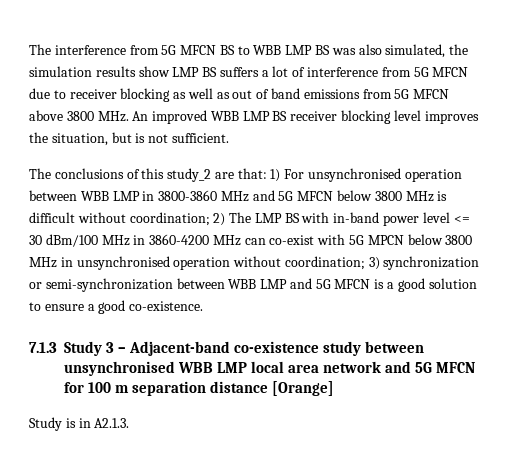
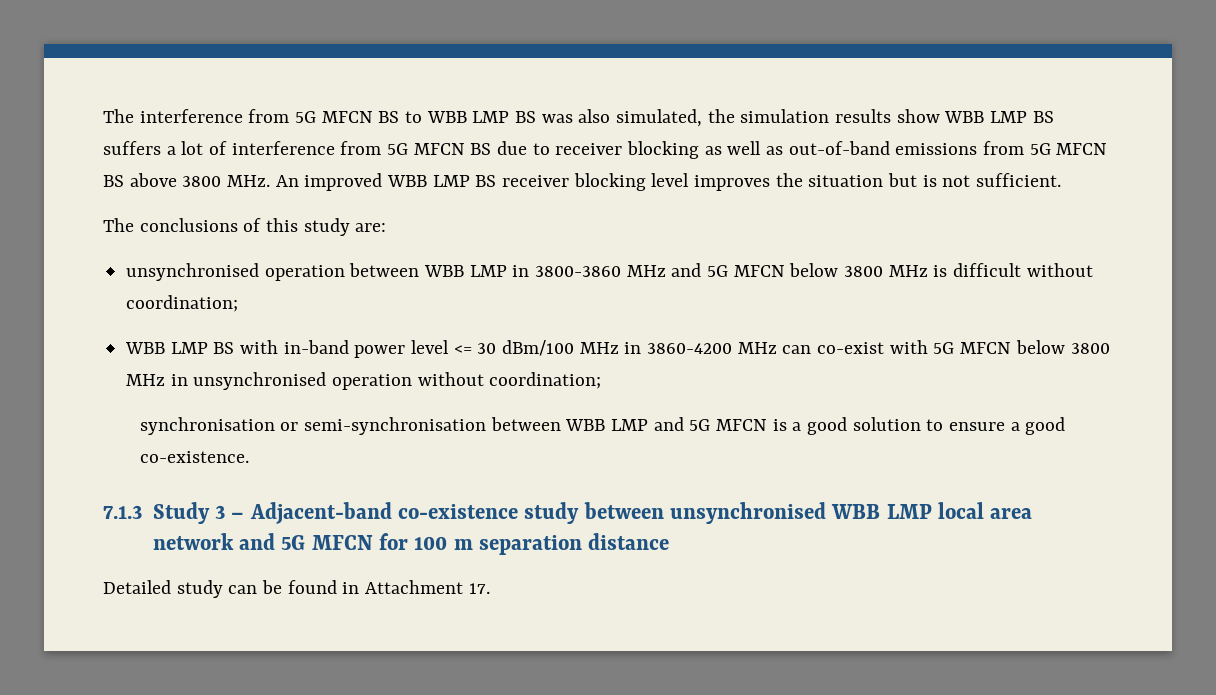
- The interference from 5G MFCN BS to WBB LMP BS was also simulated, the simulation results show LMP BS suffers a lot of interference from 5G MFCN due to receiver blocking as well as out of band emissions from 5G MFCN above 3800 MHz. An improved WBB LMP BS receiver blocking level improves the situation, but is not sufficient.
+ The interference from 5G MFCN BS to WBB LMP BS was also simulated, the simulation results show WBB LMP BS suffers a lot of interference from 5G MFCN BS due to receiver blocking as well as out-of-band emissions from 5G MFCN BS above 3800 MHz. An improved WBB LMP BS receiver blocking level improves the situation but is not sufficient.
- The conclusions of this study_2 are that: 1) For unsynchronised operation between WBB LMP in 3800-3860 MHz and 5G MFCN below 3800 MHz is difficult without coordination; 2) The LMP BS with in-band power level <= 30 dBm/100 MHz in 3860-4200 MHz can co-exist with 5G MPCN below 3800 MHz in unsynchronised operation without coordination; 3) synchronization or semi-synchronization between WBB LMP and 5G MFCN is a good solution to ensure a good co-existence.
+ The conclusions of this study are:
+ unsynchronised operation between WBB LMP in 3800-3860 MHz and 5G MFCN below 3800 MHz is difficult without coordination;
+ WBB LMP BS with in-band power level <= 30 dBm/100 MHz in 3860-4200 MHz can co-exist with 5G MFCN below 3800 MHz in unsynchronised operation without coordination;
+ synchronisation or semi-synchronisation between WBB LMP and 5G MFCN is a good solution to ensure a good co-existence.
- 7.1.3 Study 3 – Adjacent-band co-existence study between unsynchronised WBB LMP local area network and 5G MFCN for 100 m separation distance [Orange]
- Study is in A2.1.3.
+ 7.1.3 Study 3 – Adjacent-band co-existence study between unsynchronised WBB LMP local area network and 5G MFCN for 100 m separation distance
+ Detailed study can be found in Attachment 17.

